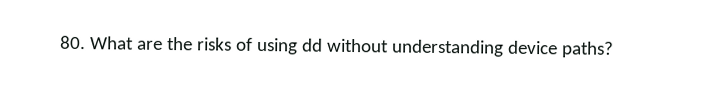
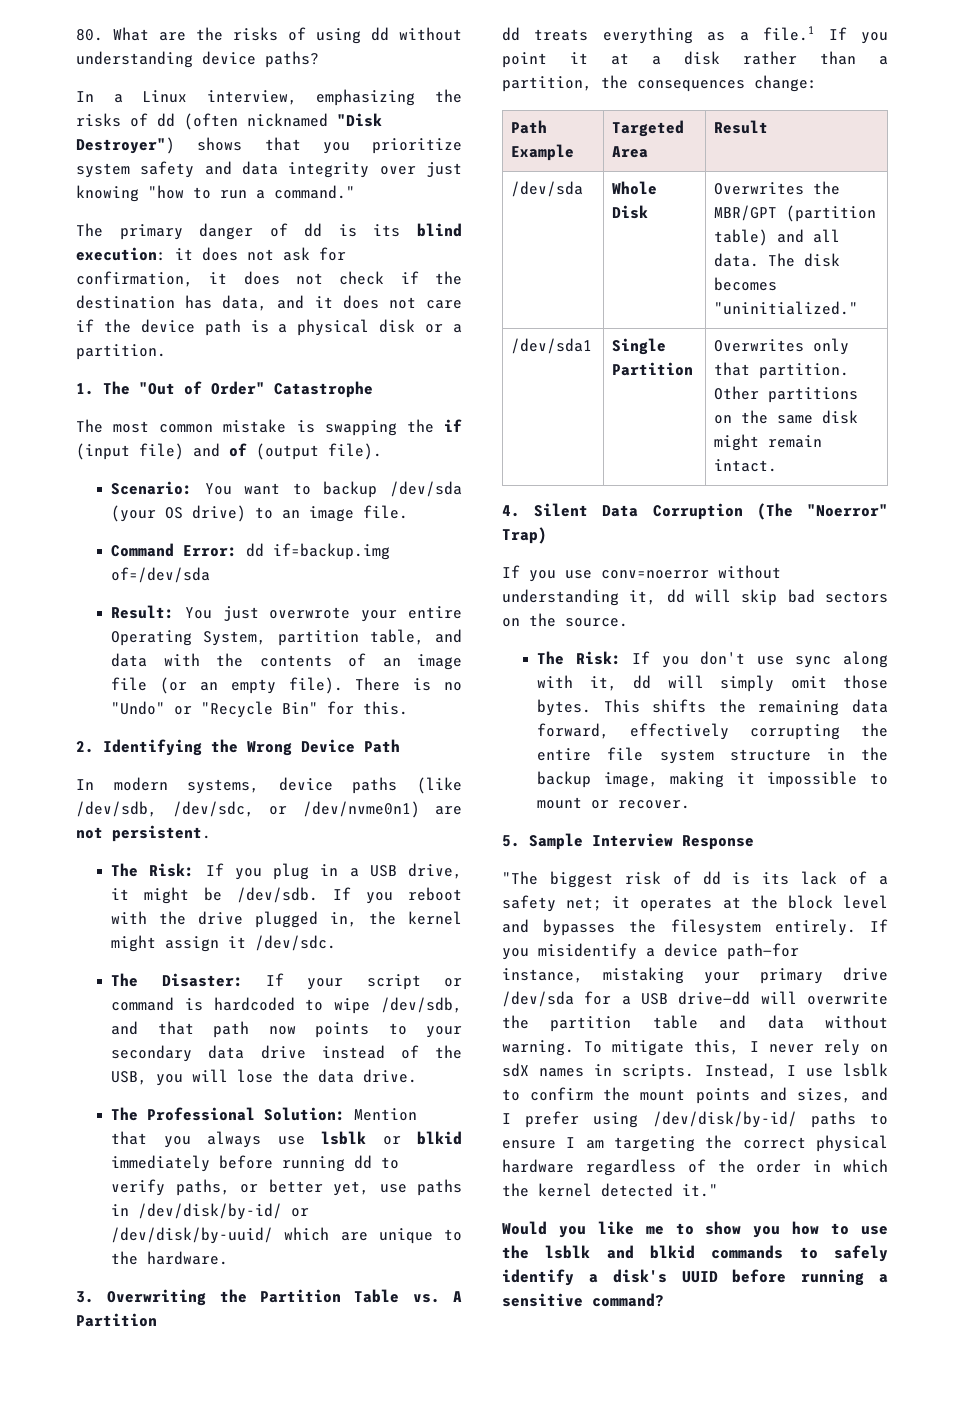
+ In a Linux interview, emphasizing the risks of dd (often nicknamed "Disk Destroyer") shows that you prioritize system safety and data integrity over just knowing "how to run a command."
+ The primary danger of dd is its blind execution: it does not ask for confirmation, it does not check if the destination has data, and it does not care if the device path is a physical disk or a partition.
+ 1. The "Out of Order" Catastrophe
+ The most common mistake is swapping the if (input file) and of (output file).
+ Scenario: You want to backup /dev/sda (your OS drive) to an image file.
+ Command Error: dd if=backup.img of=/dev/sda
+ Result: You just overwrote your entire Operating System, partition table, and data with the contents of an image file (or an empty file). There is no "Undo" or "Recycle Bin" for this.
+ 2. Identifying the Wrong Device Path
+ In modern systems, device paths (like /dev/sdb, /dev/sdc, or /dev/nvme0n1) are not persistent.
+ The Risk: If you plug in a USB drive, it might be /dev/sdb. If you reboot with the drive plugged in, the kernel might assign it /dev/sdc.
+ The Disaster: If your script or command is hardcoded to wipe /dev/sdb, and that path now points to your secondary data drive instead of the USB, you will lose the data drive.
+ The Professional Solution: Mention that you always use lsblk or blkid immediately before running dd to verify paths, or better yet, use paths in /dev/disk/by-id/ or /dev/disk/by-uuid/ which are unique to the hardware.
+ 3. Overwriting the Partition Table vs. A Partition
+ dd treats everything as a file.1 If you point it at a disk rather than a partition, the consequences change:
+ Path Example | Targeted Area | Result
+ /dev/sda | Whole Disk | Overwrites the MBR/GPT (partition table) and all data. The disk becomes "uninitialized."
+ /dev/sda1 | Single Partition | Overwrites only that partition. Other partitions on the same disk might remain intact.
+ 4. Silent Data Corruption (The "Noerror" Trap)
+ If you use conv=noerror without understanding it, dd will skip bad sectors on the source.
+ The Risk: If you don't use sync along with it, dd will simply omit those bytes. This shifts the remaining data forward, effectively corrupting the entire file system structure in the backup image, making it impossible to mount or recover.
+ 5. Sample Interview Response
+ "The biggest risk of dd is its lack of a safety net; it operates at the block level and bypasses the filesystem entirely. If you misidentify a device path—for instance, mistaking your primary drive /dev/sda for a USB drive—dd will overwrite the partition table and data without warning. To mitigate this, I never rely on sdX names in scripts. Instead, I use lsblk to confirm the mount points and sizes, and I prefer using /dev/disk/by-id/ paths to ensure I am targeting the correct physical hardware regardless of the order in which the kernel detected it."
+ Would you like me to show you how to use the lsblk and blkid commands to safely identify a disk's UUID before running a sensitive command?

